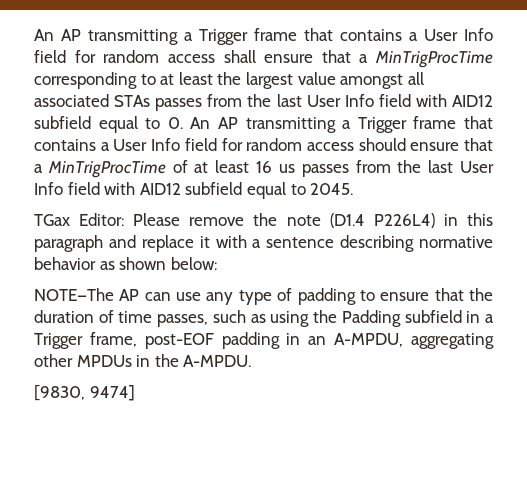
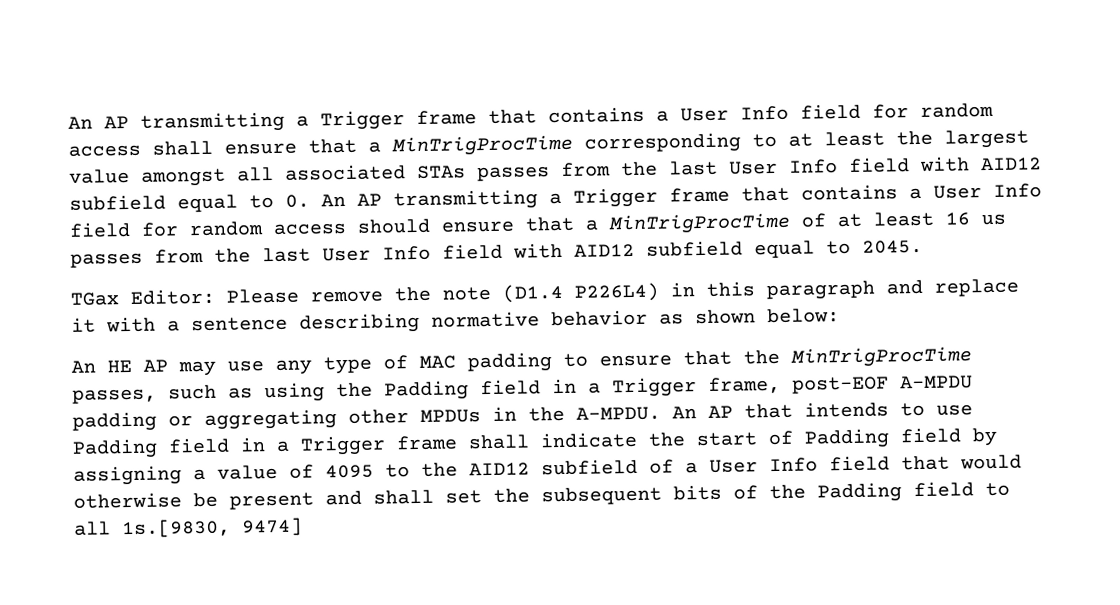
- NOTE—The AP can use any type of padding to ensure that the duration of time passes, such as using the Padding subfield in a Trigger frame, post-EOF padding in an A-MPDU, aggregating other MPDUs in the A-MPDU.
- [9830, 9474]
+ An HE AP may use any type of MAC padding to ensure that the MinTrigProcTime passes, such as using the Padding field in a Trigger frame, post-EOF A-MPDU padding or aggregating other MPDUs in the A-MPDU. An AP that intends to use Padding field in a Trigger frame shall indicate the start of Padding field by assigning a value of 4095 to the AID12 subfield of a User Info field that would otherwise be present and shall set the subsequent bits of the Padding field to all 1s.[9830, 9474]

